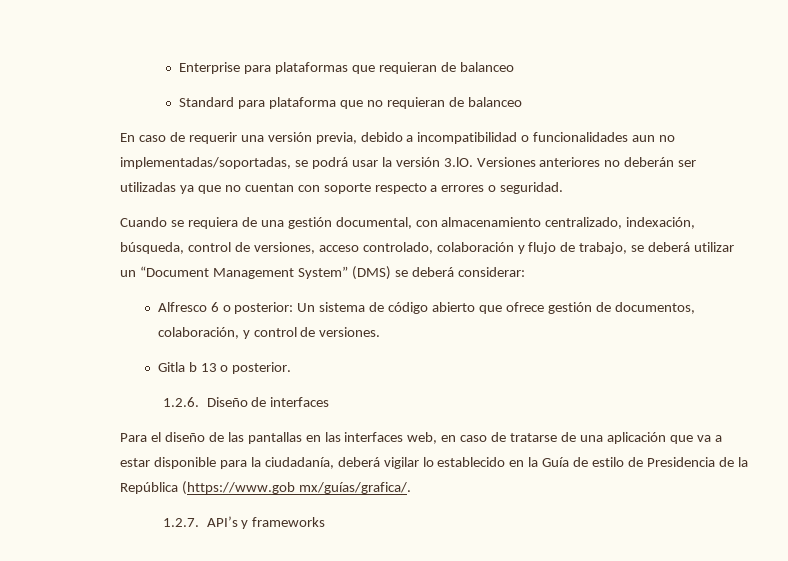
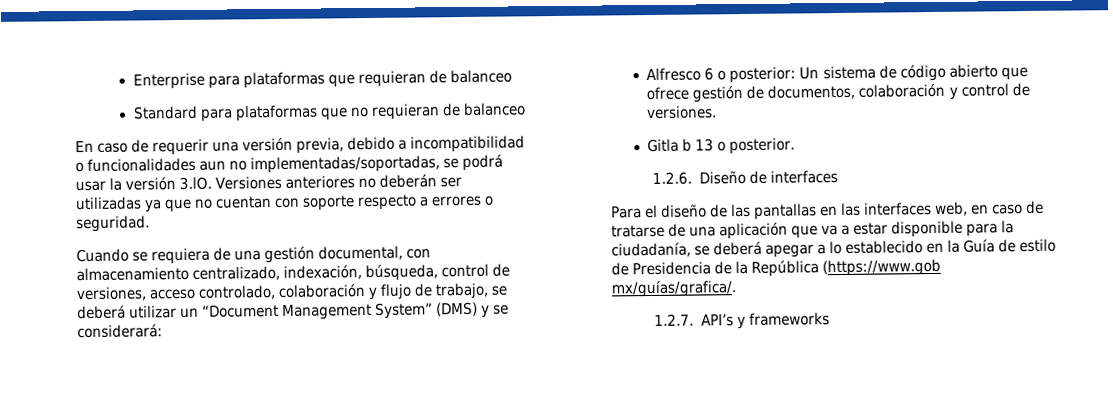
- Standard para plataforma que no requieran de balanceo
+ Standard para plataformas que no requieran de balanceo
- Cuando se requiera de una gestión documental, con almacenamiento centralizado, indexación, búsqueda, control de versiones, acceso controlado, colaboración y flujo de trabajo, se deberá utilizar un “Document Management System” (DMS) se deberá considerar:
+ Cuando se requiera de una gestión documental, con almacenamiento centralizado, indexación, búsqueda, control de versiones, acceso controlado, colaboración y flujo de trabajo, se deberá utilizar un “Document Management System” (DMS) y se considerará:
- Alfresco 6 o posterior: Un sistema de código abierto que ofrece gestión de documentos, colaboración, y control de versiones.
+ Alfresco 6 o posterior: Un sistema de código abierto que ofrece gestión de documentos, colaboración y control de versiones.
- Para el diseño de las pantallas en las interfaces web, en caso de tratarse de una aplicación que va a estar disponible para la ciudadanía, deberá vigilar lo establecido en la Guía de estilo de Presidencia de la República (https://www.gob mx/guías/grafica/.
+ Para el diseño de las pantallas en las interfaces web, en caso de tratarse de una aplicación que va a estar disponible para la ciudadanía, se deberá apegar a lo establecido en la Guía de estilo de Presidencia de la República (https://www.gob mx/guías/grafica/.

